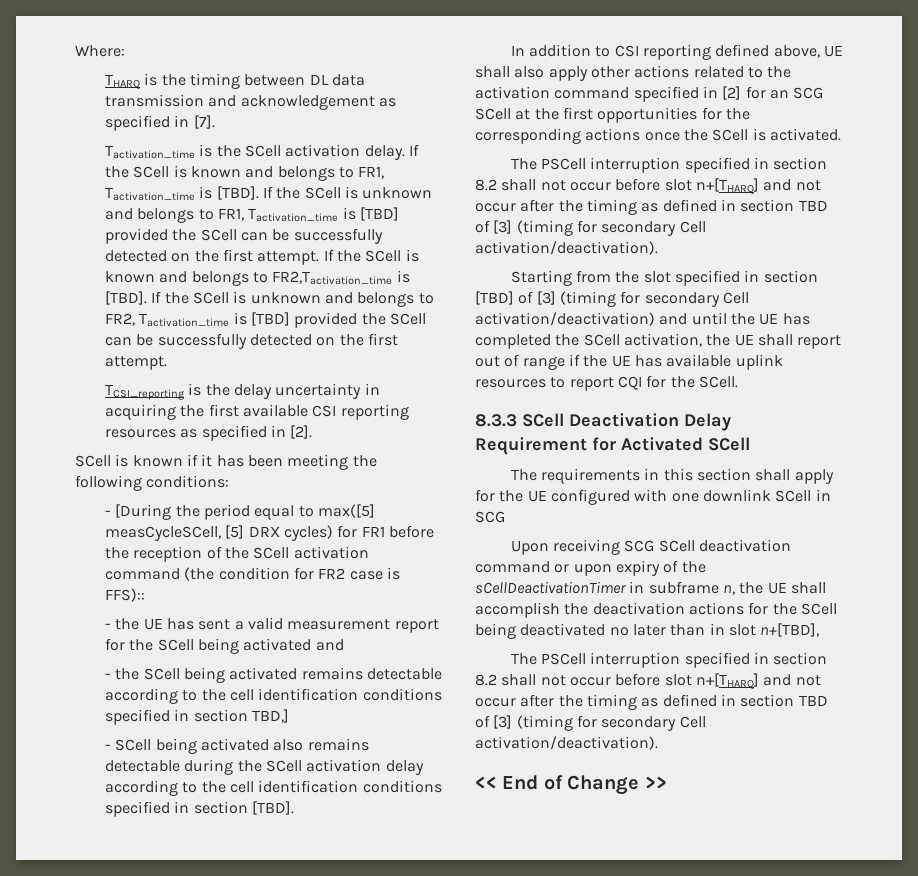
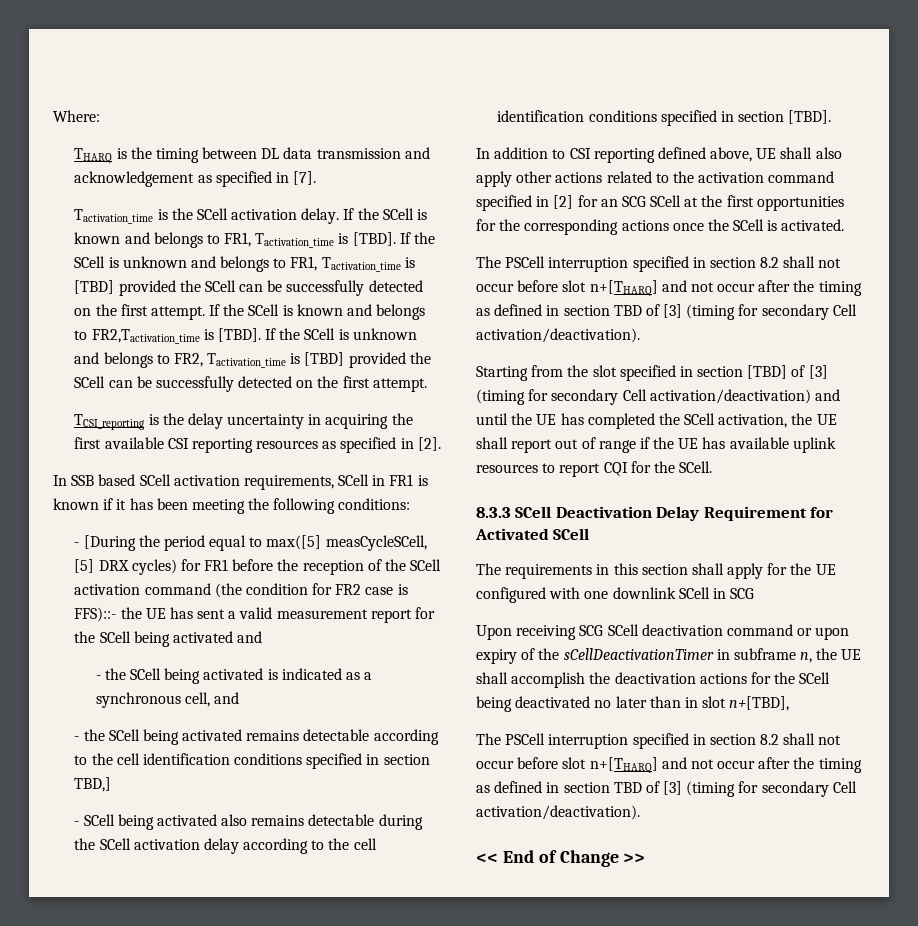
- SCell is known if it has been meeting the following conditions:
+ In SSB based SCell activation requirements, SCell in FR1 is known if it has been meeting the following conditions:
- - [During the period equal to max([5] measCycleSCell, [5] DRX cycles) for FR1 before the reception of the SCell activation command (the condition for FR2 case is FFS)::
- - the UE has sent a valid measurement report for the SCell being activated and
+ - [During the period equal to max([5] measCycleSCell, [5] DRX cycles) for FR1 before the reception of the SCell activation command (the condition for FR2 case is FFS)::- the UE has sent a valid measurement report for the SCell being activated and
+ - the SCell being activated is indicated as a synchronous cell, and

